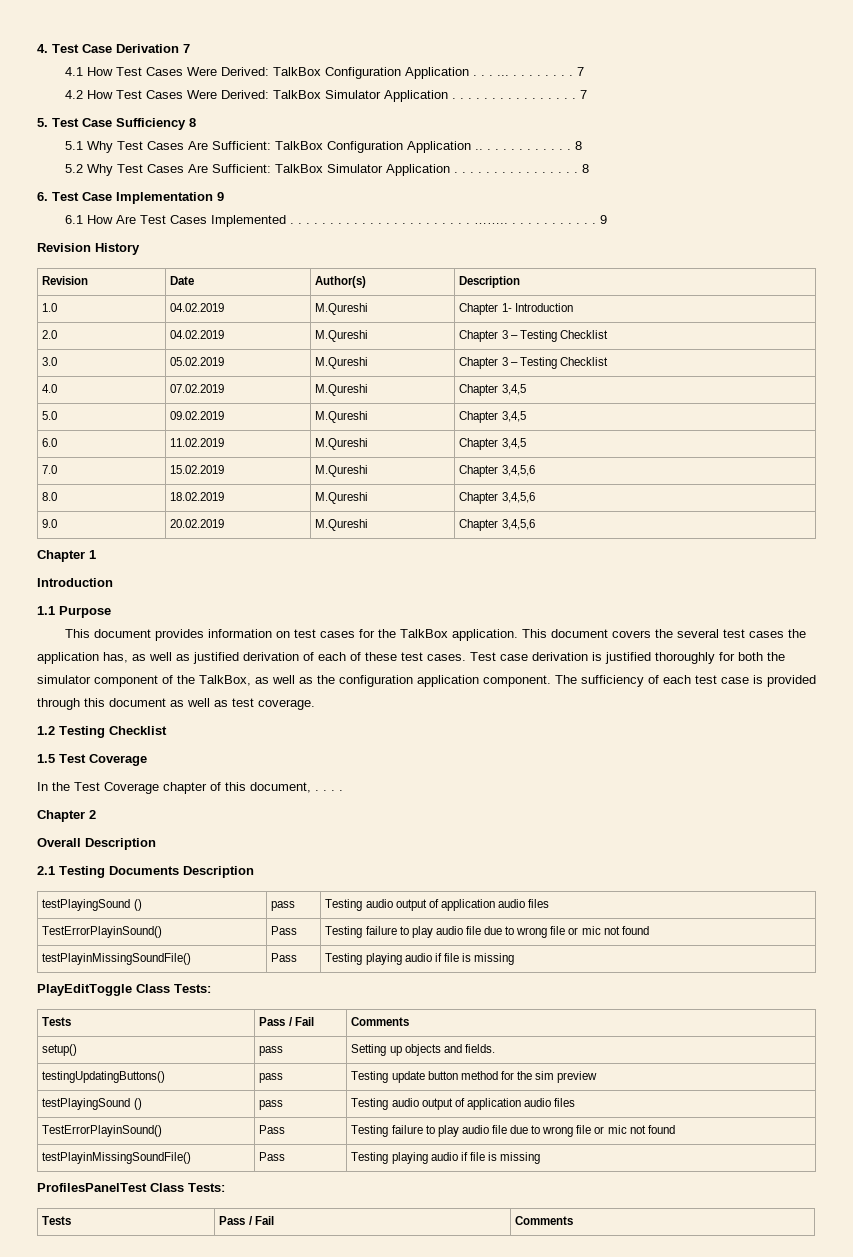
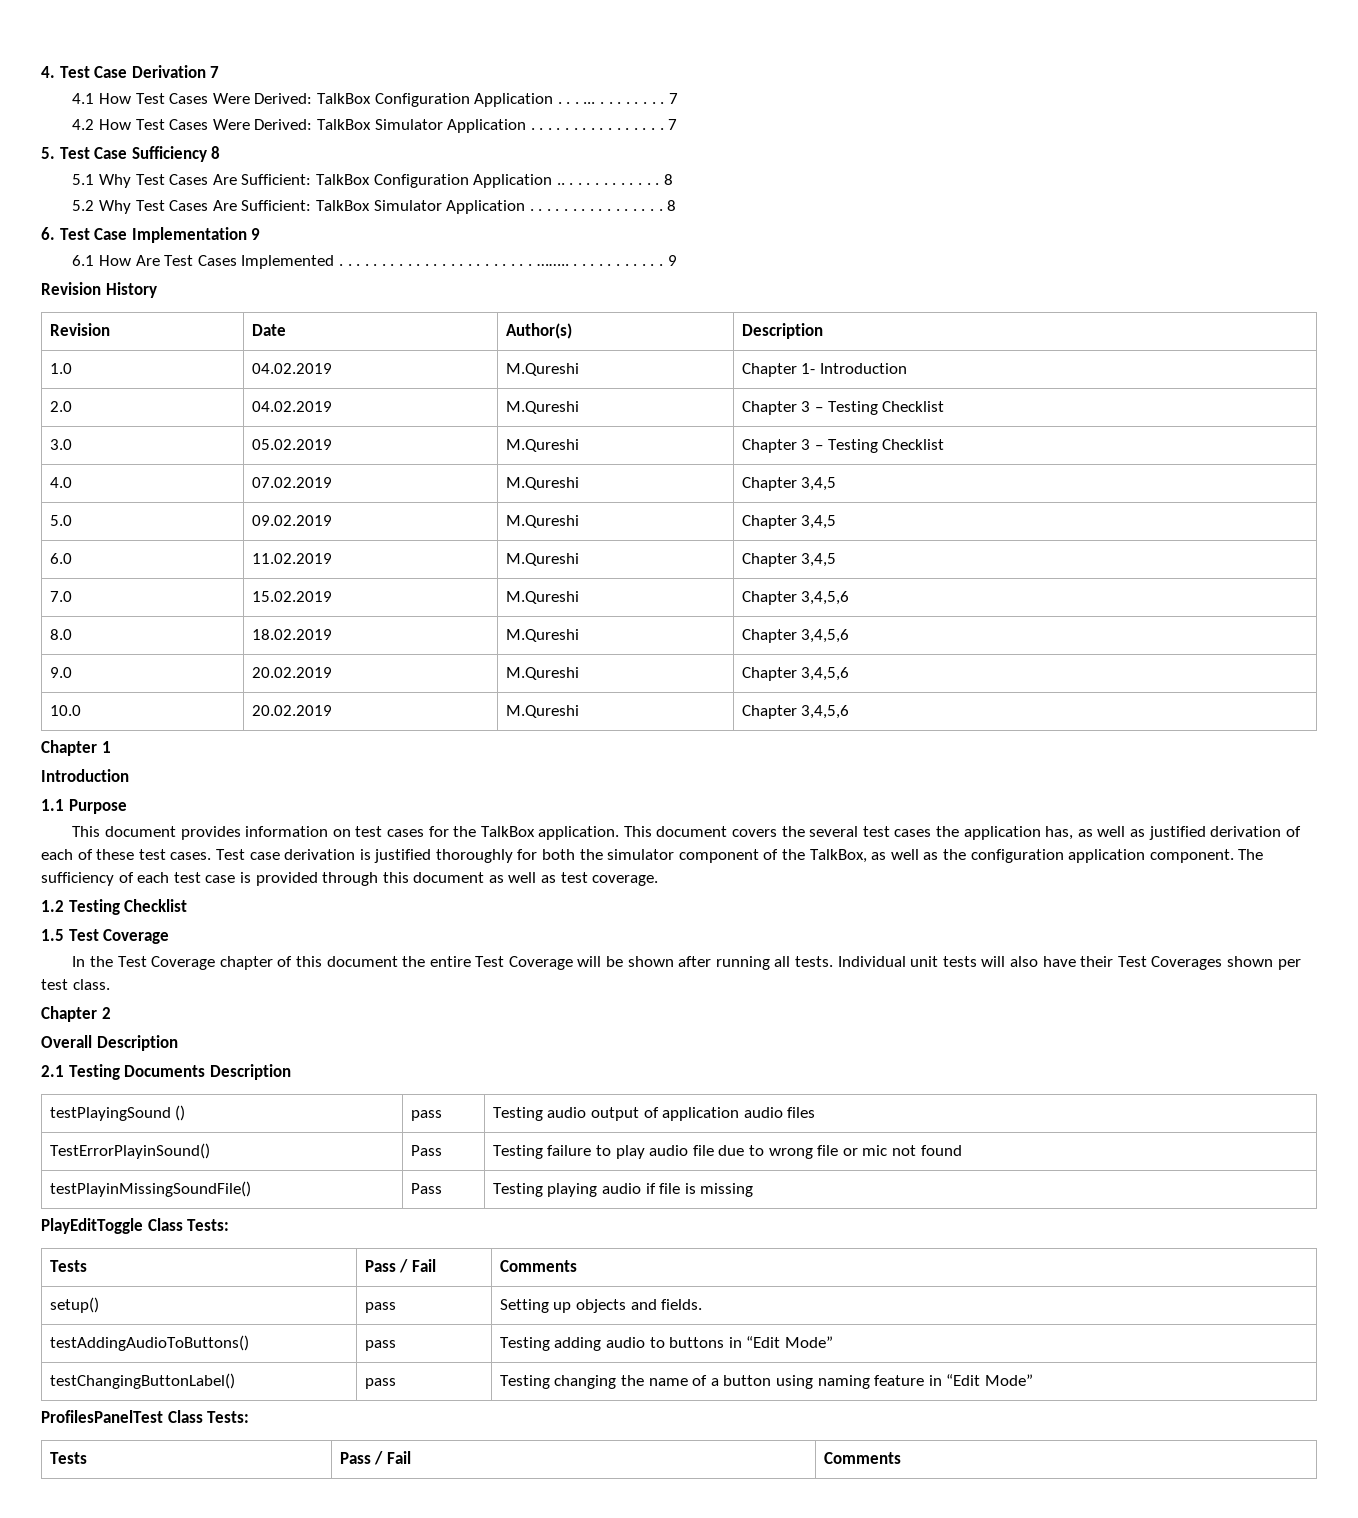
+ 10.0 | 20.02.2019 | M.Qureshi | Chapter 3,4,5,6
- In the Test Coverage chapter of this document, . . . .
+ In the Test Coverage chapter of this document the entire Test Coverage will be shown after running all tests. Individual unit tests will also have their Test Coverages shown per test class.
- testingUpdatingButtons() | pass | Testing update button method for the sim preview
- testPlayingSound () | pass | Testing audio output of application audio files
- TestErrorPlayinSound() | Pass | Testing failure to play audio file due to wrong file or mic not found
- testPlayinMissingSoundFile() | Pass | Testing playing audio if file is missing
+ testAddingAudioToButtons() | pass | Testing adding audio to buttons in “Edit Mode”
+ testChangingButtonLabel() | pass | Testing changing the name of a button using naming feature in “Edit Mode”

